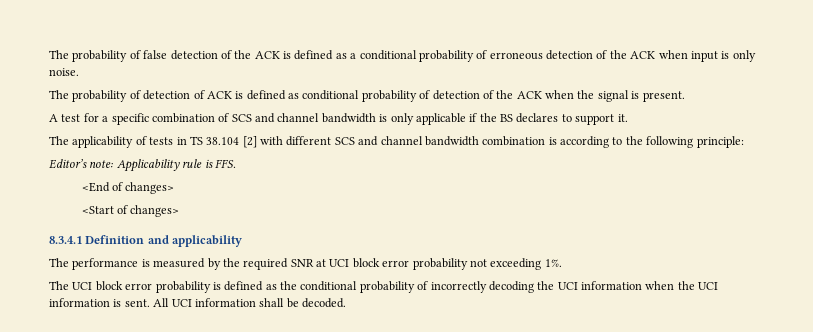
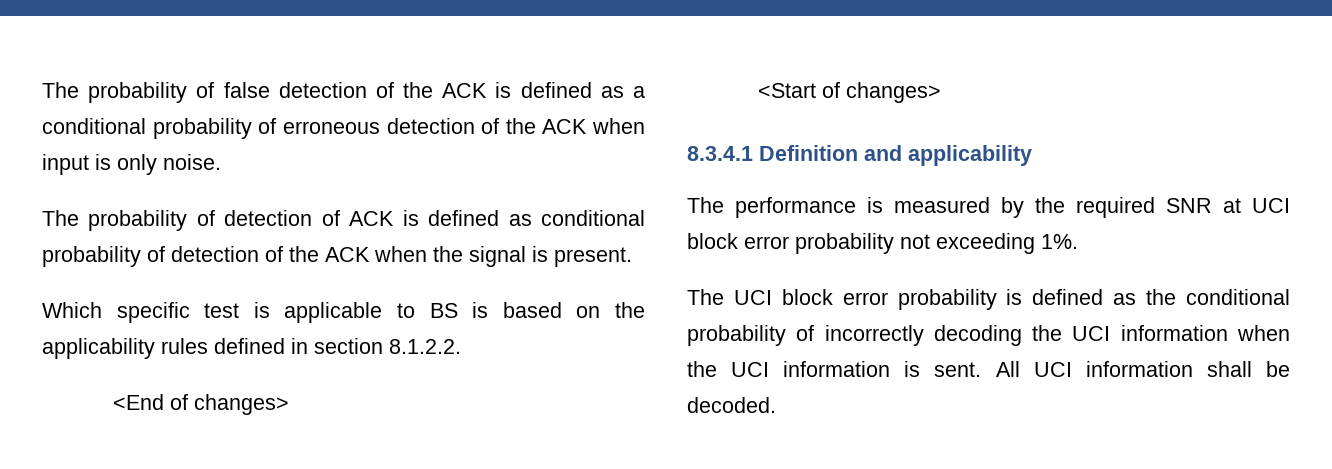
- A test for a specific combination of SCS and channel bandwidth is only applicable if the BS declares to support it.
- The applicability of tests in TS 38.104 [2] with different SCS and channel bandwidth combination is according to the following principle:
- Editor’s note: Applicability rule is FFS.
+ Which specific test is applicable to BS is based on the applicability rules defined in section 8.1.2.2.

